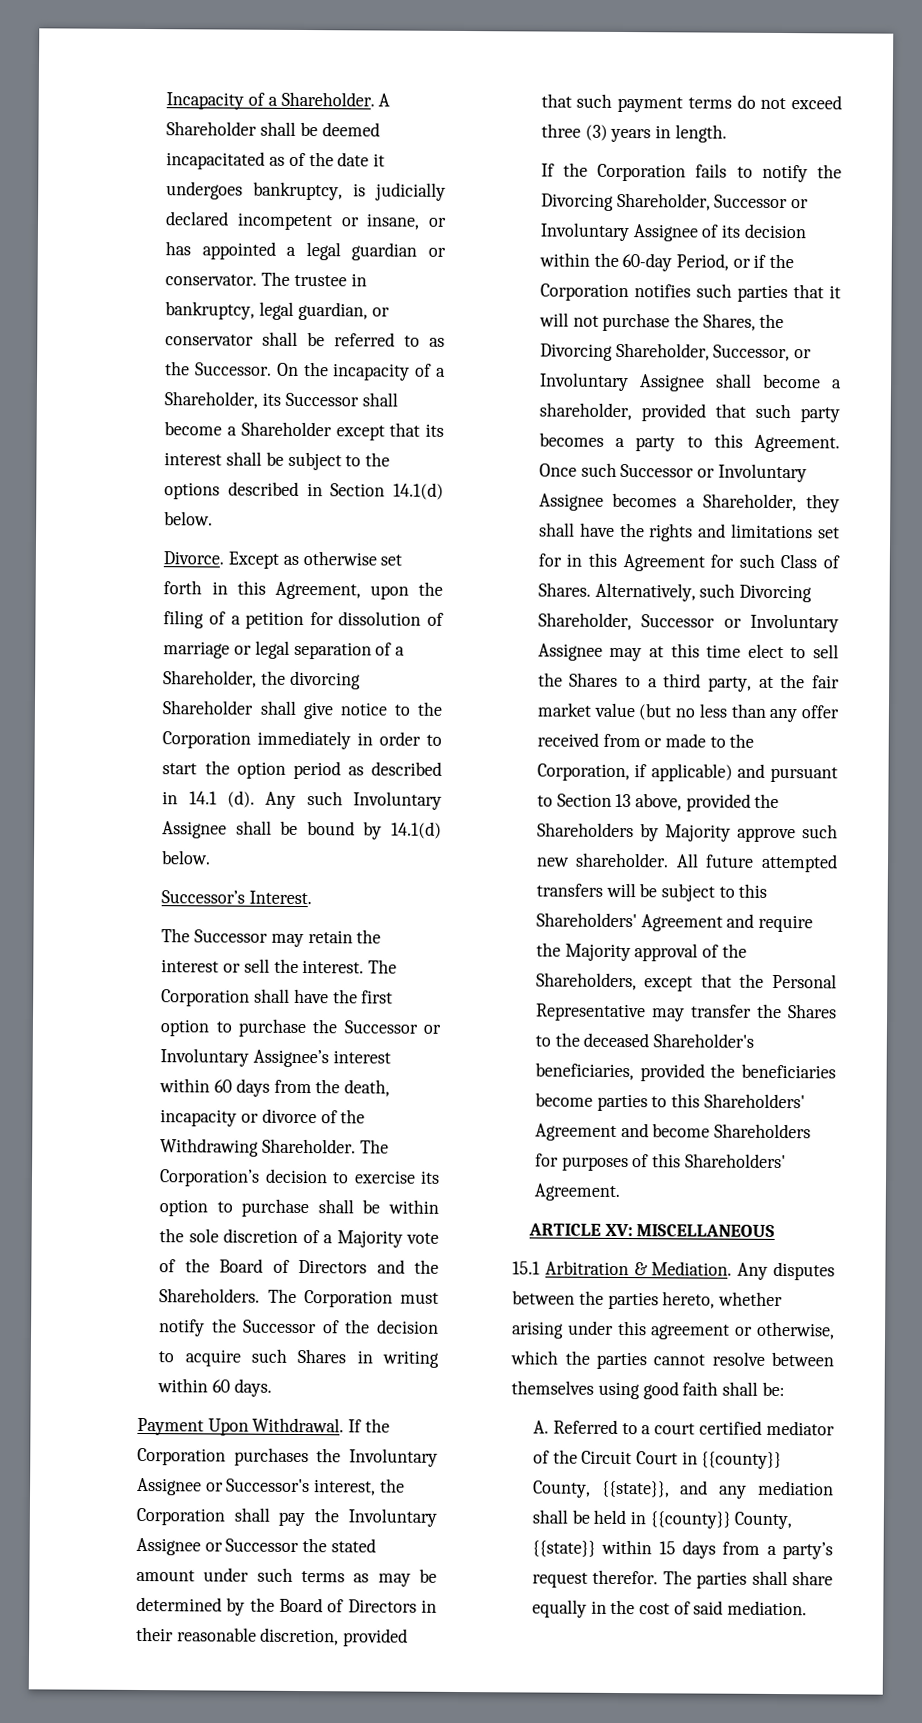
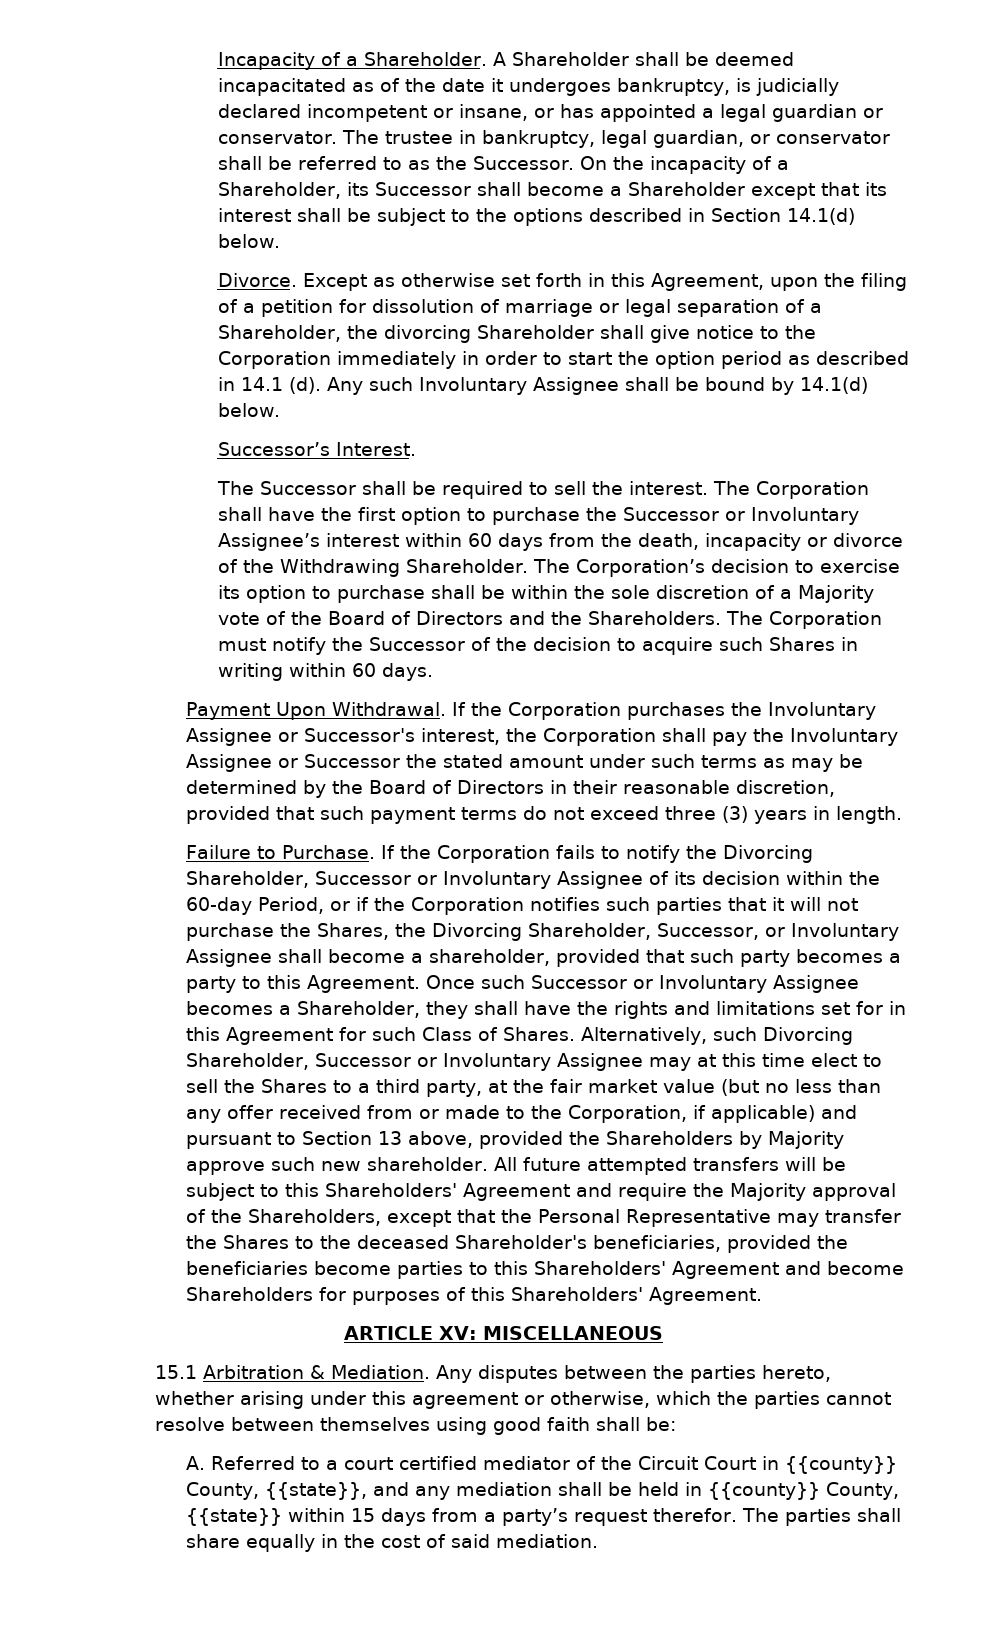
- The Successor may retain the interest or sell the interest.
+ The Successor shall be required to sell the interest.
+ Failure to Purchase.

